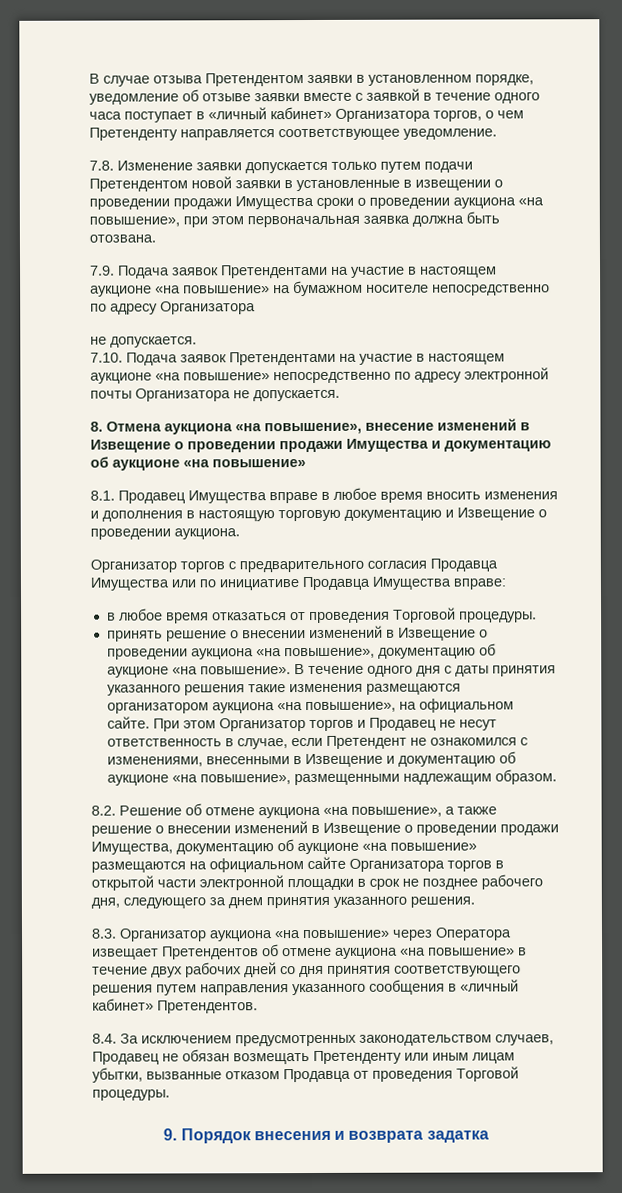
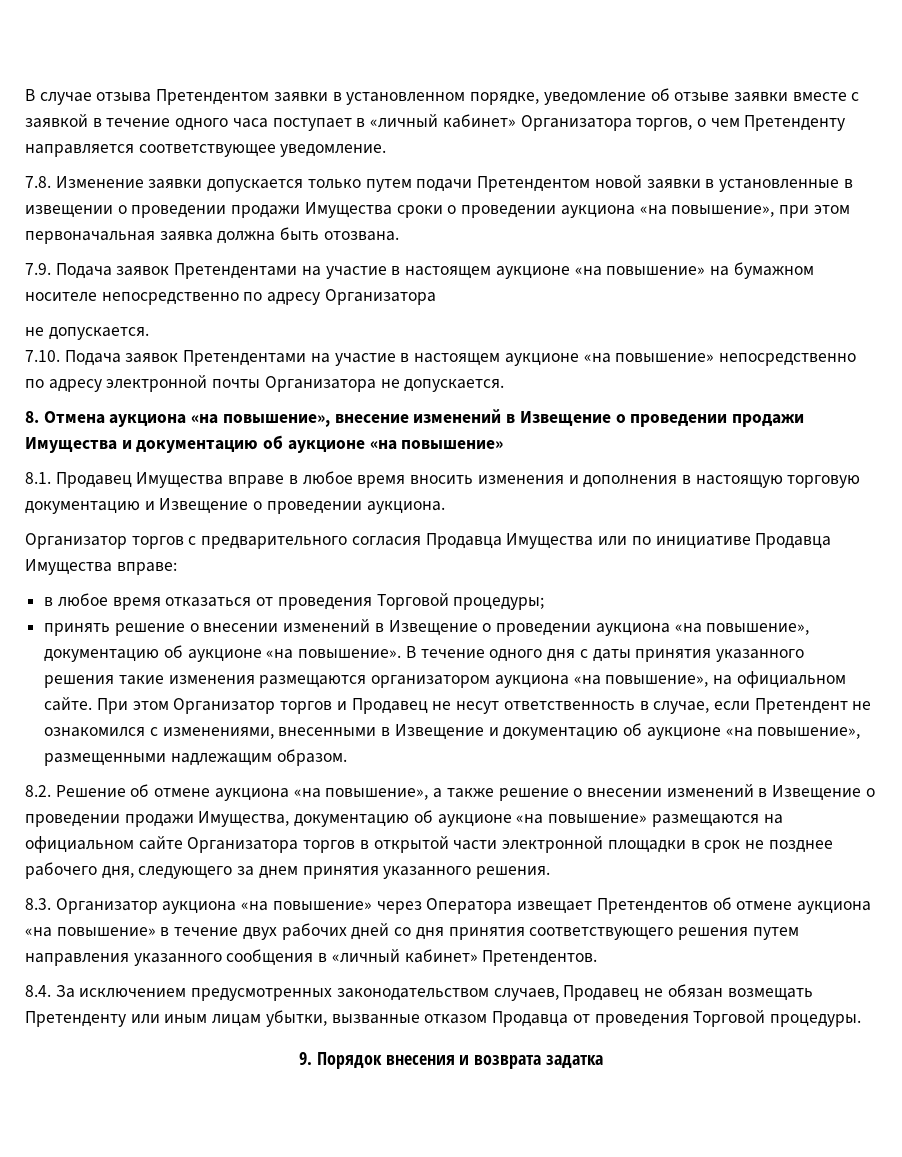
- в любое время отказаться от проведения Торговой процедуры.
+ в любое время отказаться от проведения Торговой процедуры;

